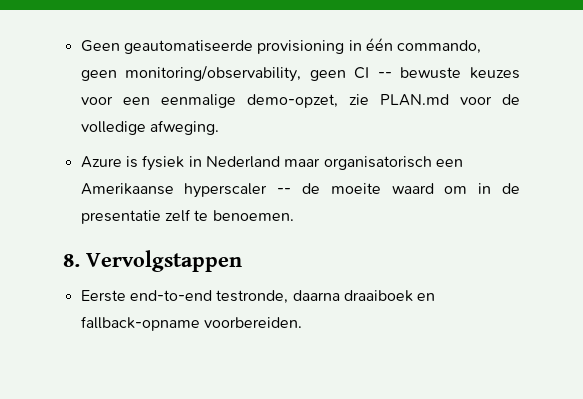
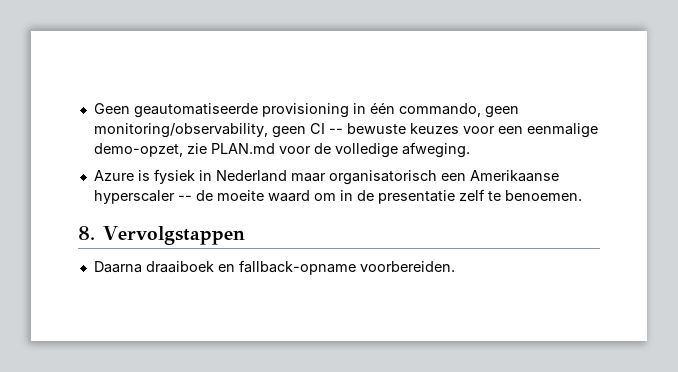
- Eerste end-to-end testronde, daarna draaiboek en fallback-opname voorbereiden.
+ Daarna draaiboek en fallback-opname voorbereiden.

